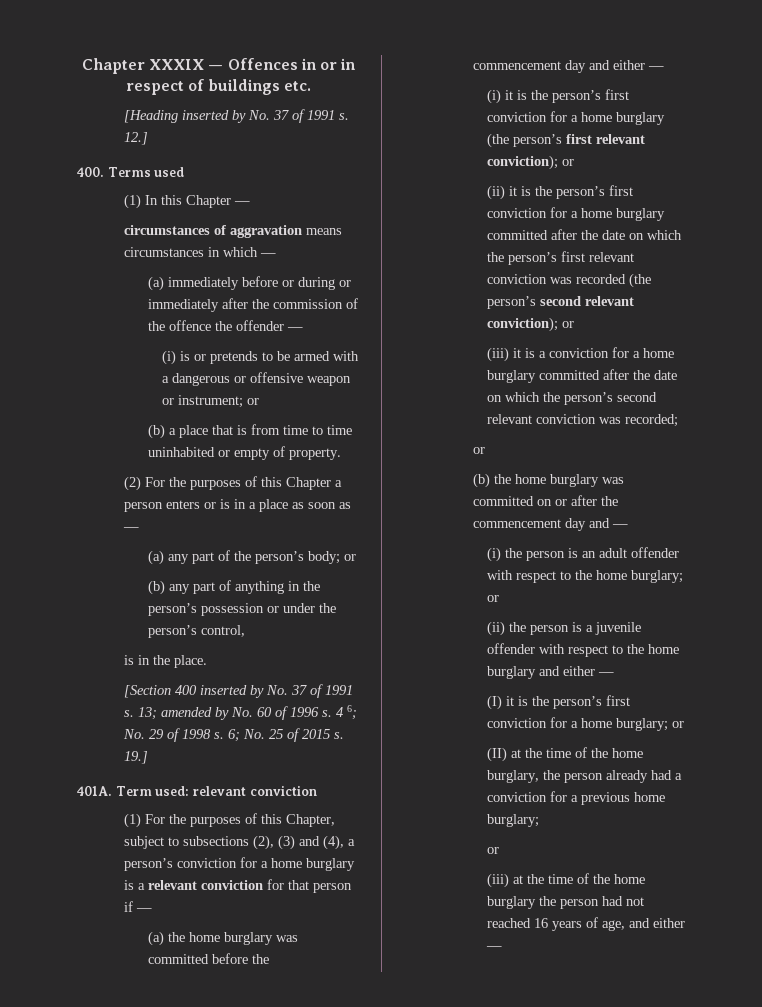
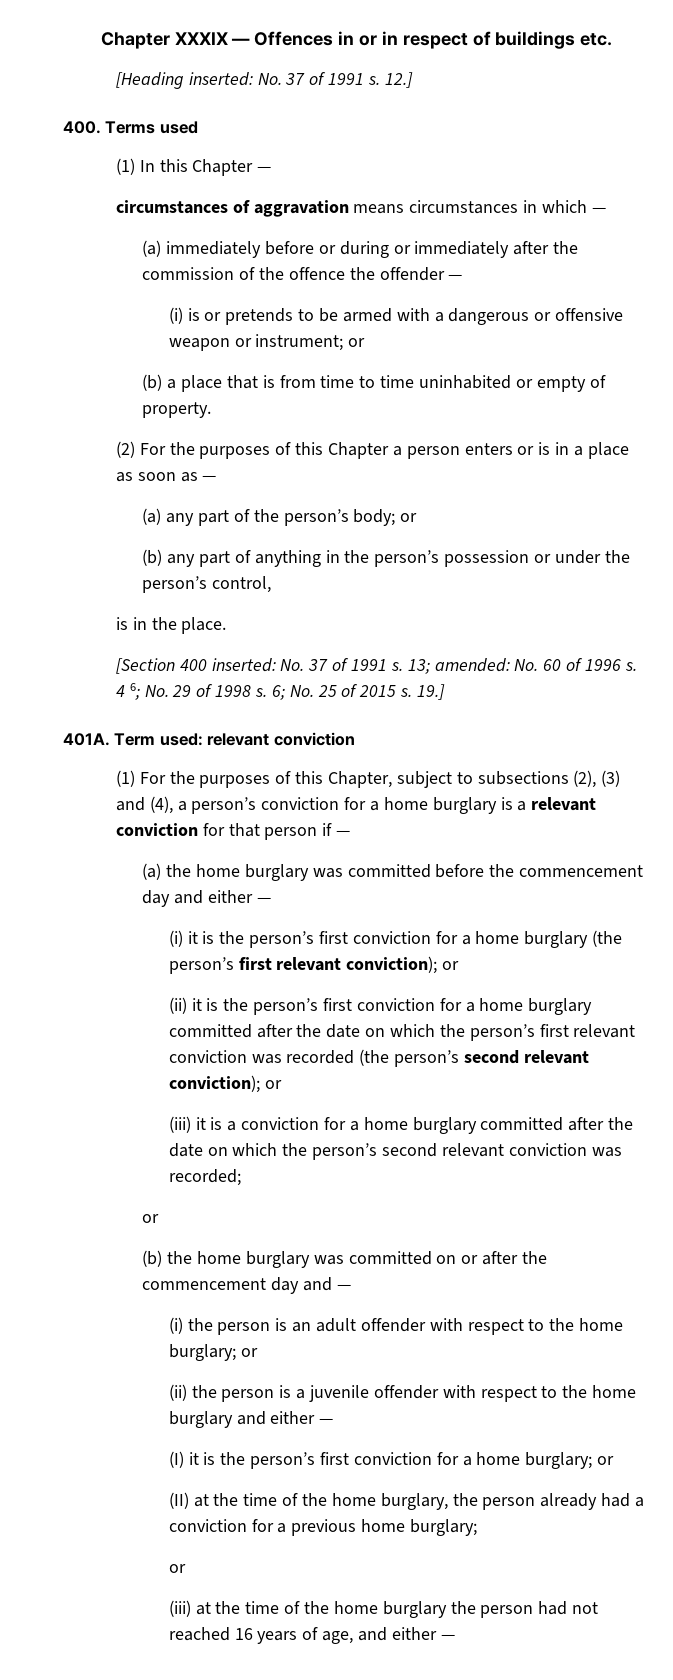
- [Heading inserted by No. 37 of 1991 s.
+ [Heading inserted: No. 37 of 1991 s.
- [Section 400 inserted by No. 37 of 1991 s.
+ [Section 400 inserted: No. 37 of 1991 s.
- 13; amended by No. 60 of 1996 s.
+ 13; amended: No. 60 of 1996 s.

